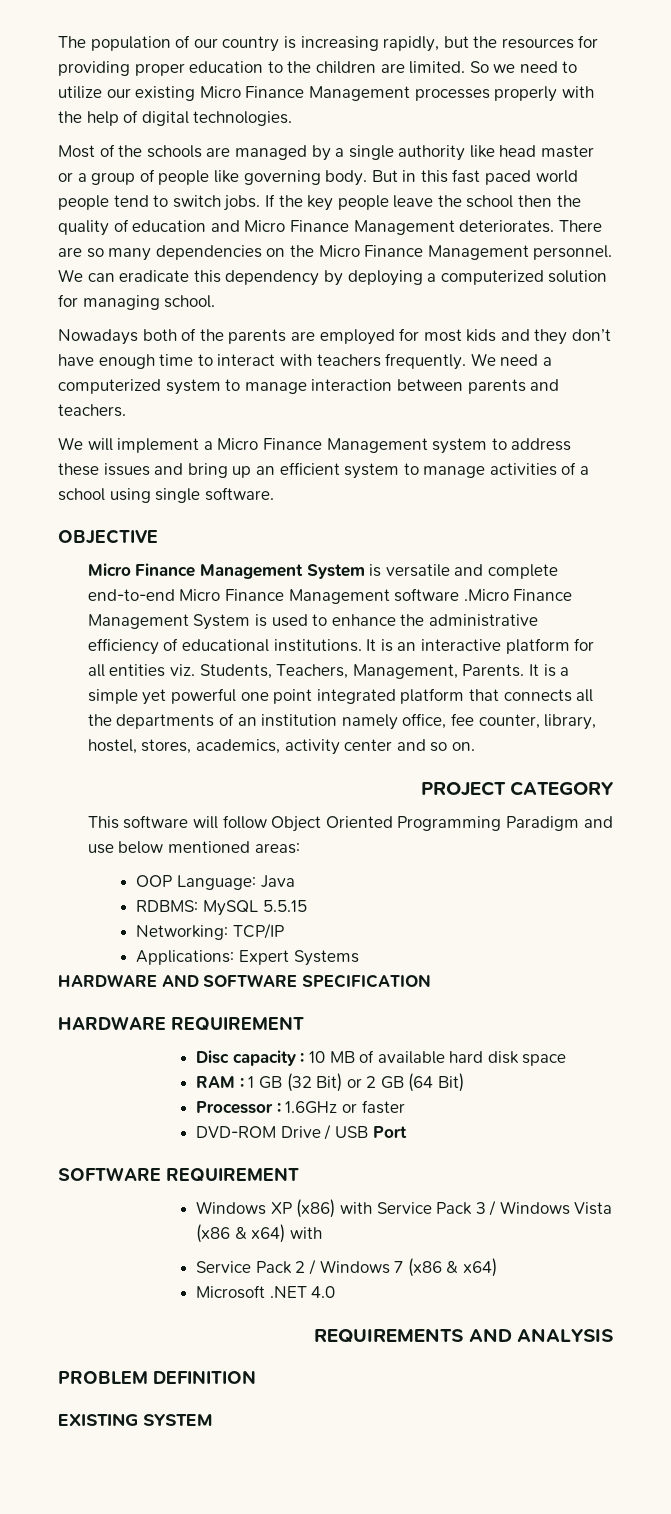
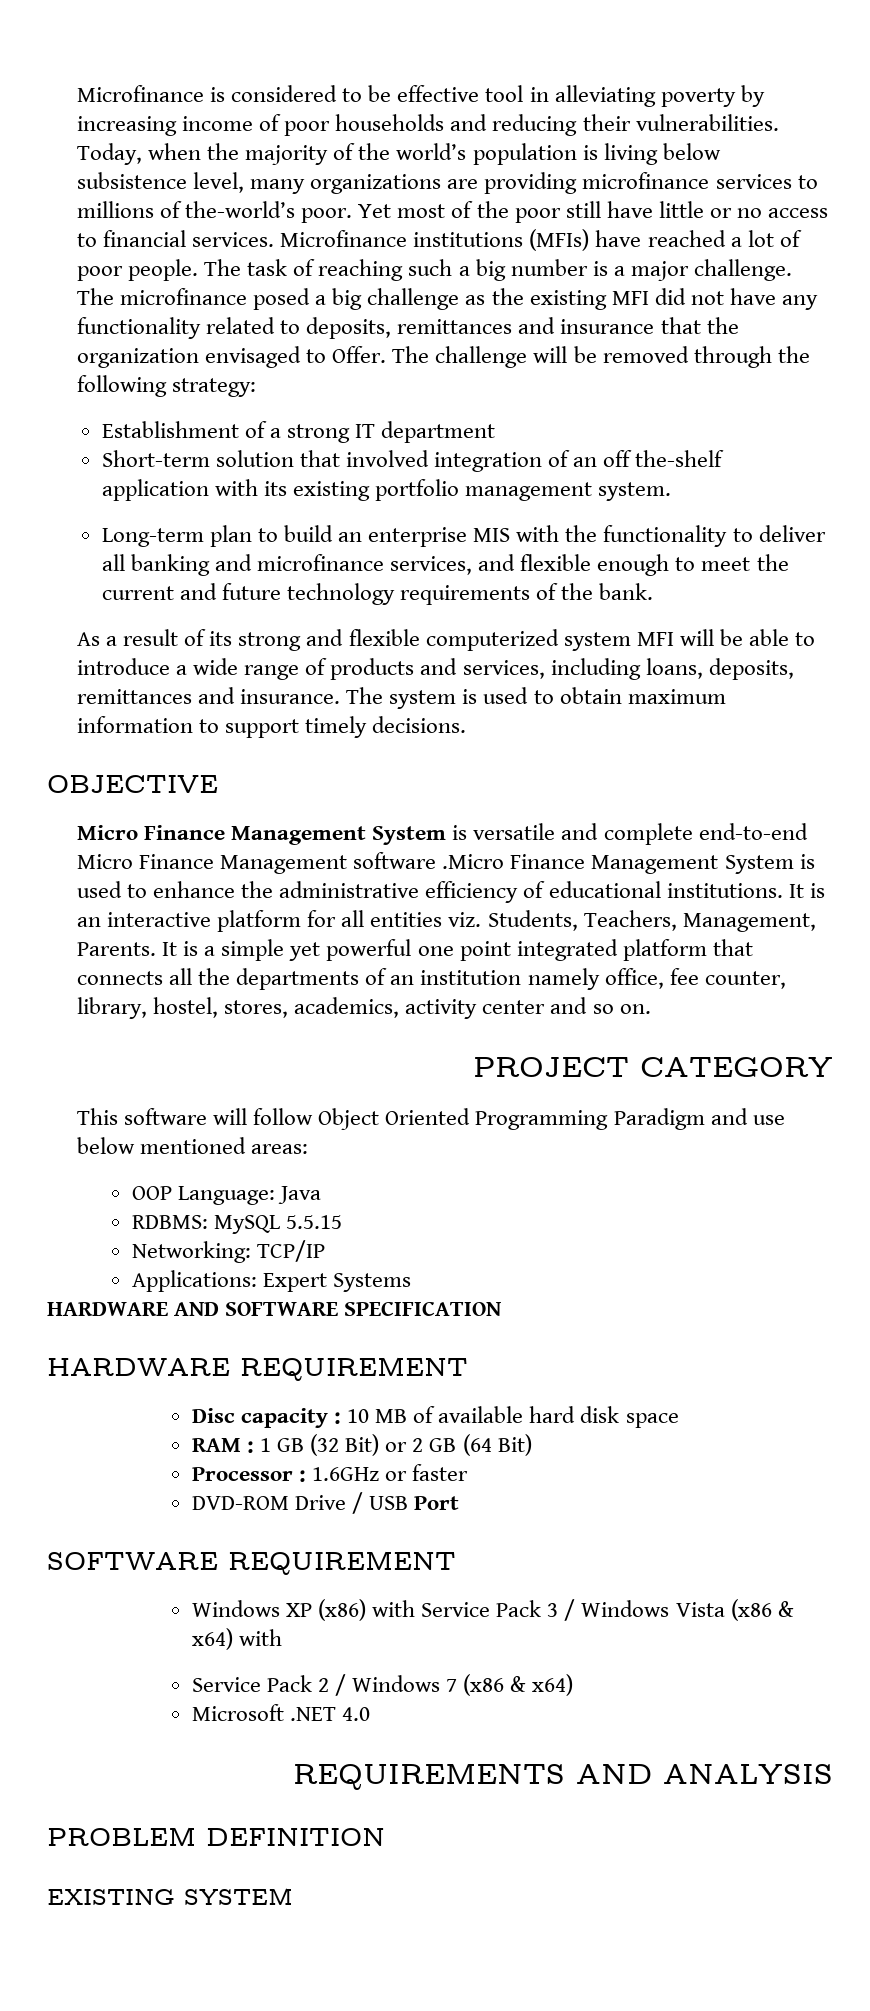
- The population of our country is increasing rapidly, but the resources for providing proper education to the children are limited. So we need to utilize our existing Micro Finance Management processes properly with the help of digital technologies.
- Most of the schools are managed by a single authority like head master or a group of people like governing body. But in this fast paced world people tend to switch jobs. If the key people leave the school then the quality of education and Micro Finance Management deteriorates. There are so many dependencies on the Micro Finance Management personnel. We can eradicate this dependency by deploying a computerized solution for managing school.
- Nowadays both of the parents are employed for most kids and they don’t have enough time to interact with teachers frequently. We need a computerized system to manage interaction between parents and teachers.
- We will implement a Micro Finance Management system to address these issues and bring up an efficient system to manage activities of a school using single software.
+ Microfinance is considered to be effective tool in alleviating poverty by increasing income of poor households and reducing their vulnerabilities. Today, when the majority of the world’s population is living below subsistence level, many organizations are providing microfinance services to millions of the-world’s poor. Yet most of the poor still have little or no access to financial services. Microfinance institutions (MFIs) have reached a lot of poor people. The task of reaching such a big number is a major challenge. The microfinance posed a big challenge as the existing MFI did not have any functionality related to deposits, remittances and insurance that the organization envisaged to Offer. The challenge will be removed through the following strategy:
+ Establishment of a strong IT department
+ Short-term solution that involved integration of an off the-shelf application with its existing portfolio management system.
+ Long-term plan to build an enterprise MIS with the functionality to deliver all banking and microfinance services, and flexible enough to meet the current and future technology requirements of the bank.
+ As a result of its strong and flexible computerized system MFI will be able to introduce a wide range of products and services, including loans, deposits, remittances and insurance. The system is used to obtain maximum information to support timely decisions.

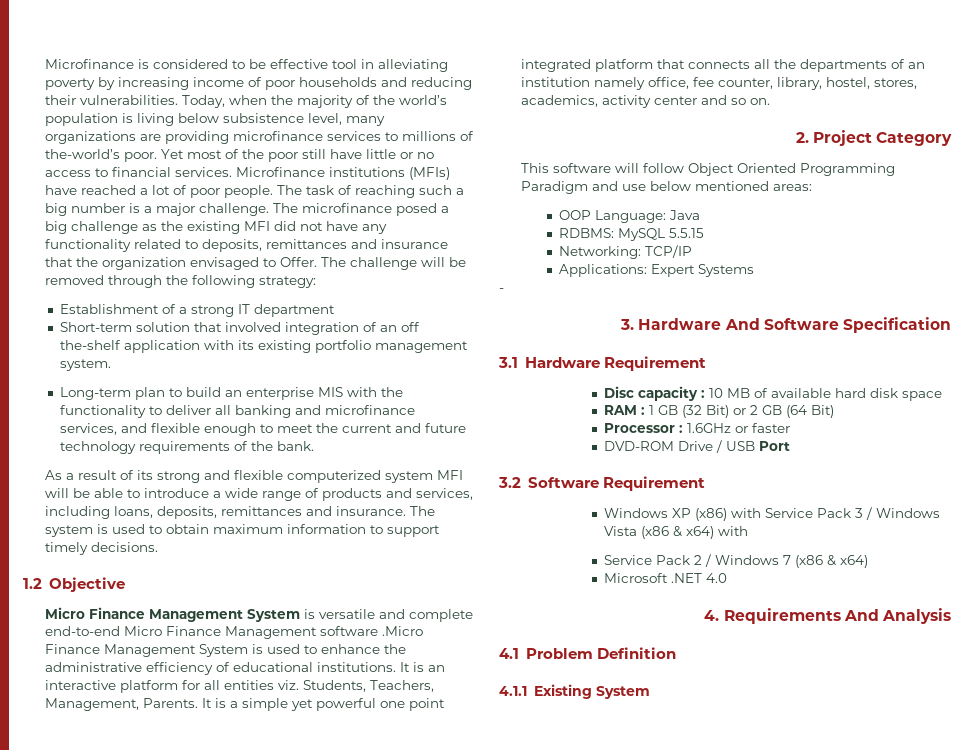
- OBJECTIVE
+ 1.2 Objective
- PROJECT CATEGORY
+ 2. Project Category
- HARDWARE AND SOFTWARE SPECIFICATION
- HARDWARE REQUIREMENT
+ -
+ 3. Hardware And Software Specification
+ 3.1 Hardware Requirement
- SOFTWARE REQUIREMENT
+ 3.2 Software Requirement
- REQUIREMENTS AND ANALYSIS
- PROBLEM DEFINITION
- EXISTING SYSTEM
+ 4. Requirements And Analysis
+ 4.1 Problem Definition
+ 4.1.1 Existing System

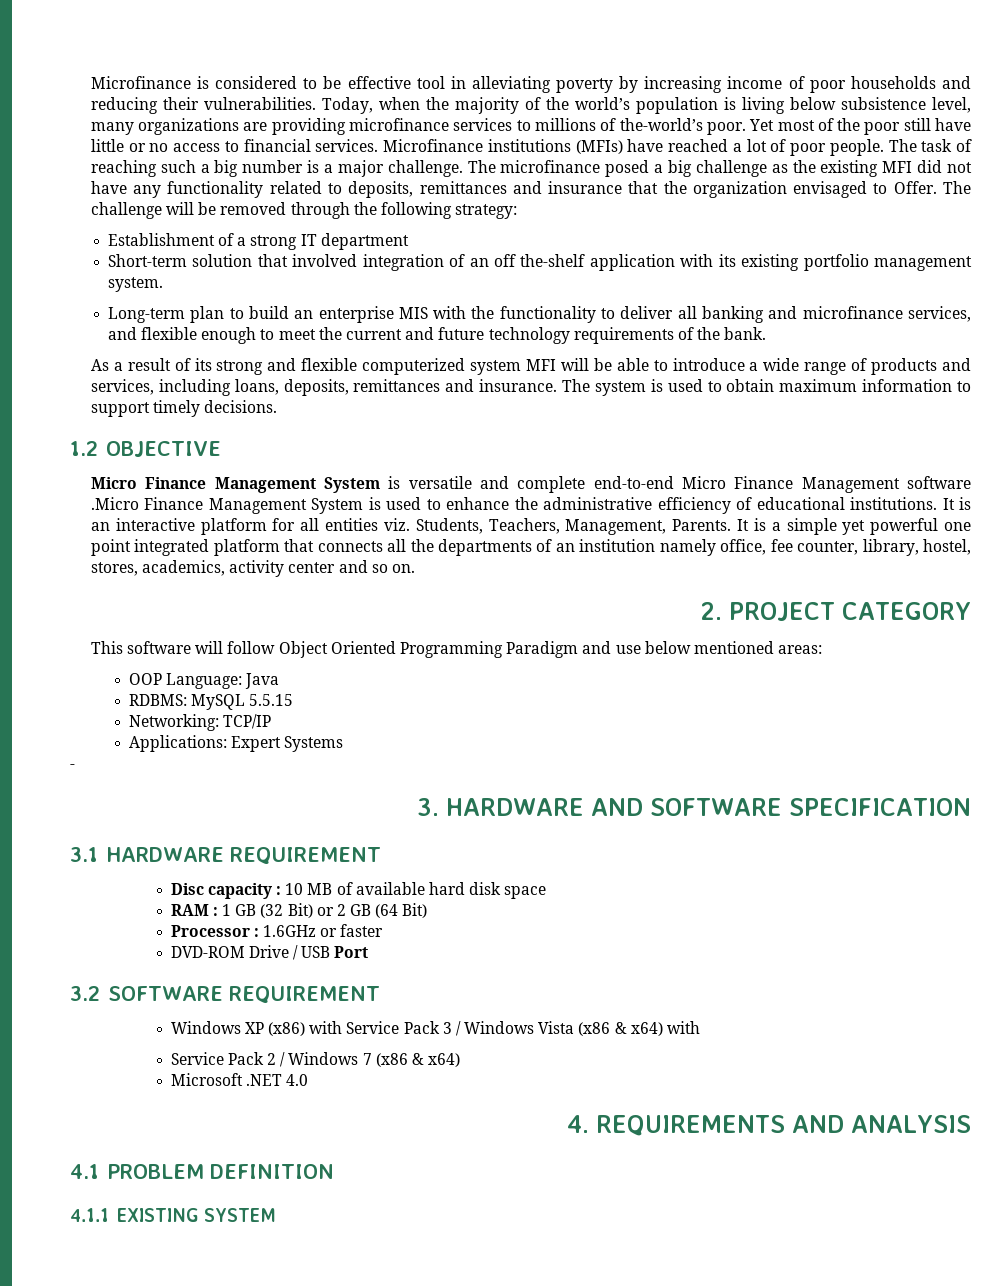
- 1.2 Objective
+ 1.2 OBJECTIVE
- 2. Project Category
+ 2. PROJECT CATEGORY
- 3. Hardware And Software Specification
+ 3. HARDWARE AND SOFTWARE SPECIFICATION
- 3.1 Hardware Requirement
+ 3.1 HARDWARE REQUIREMENT
- 3.2 Software Requirement
+ 3.2 SOFTWARE REQUIREMENT
- 4. Requirements And Analysis
+ 4. REQUIREMENTS AND ANALYSIS
- 4.1 Problem Definition
+ 4.1 PROBLEM DEFINITION
- 4.1.1 Existing System
+ 4.1.1 EXISTING SYSTEM

